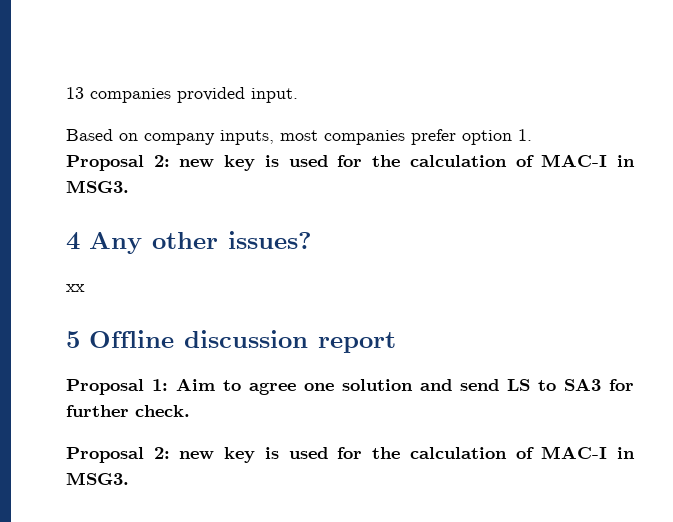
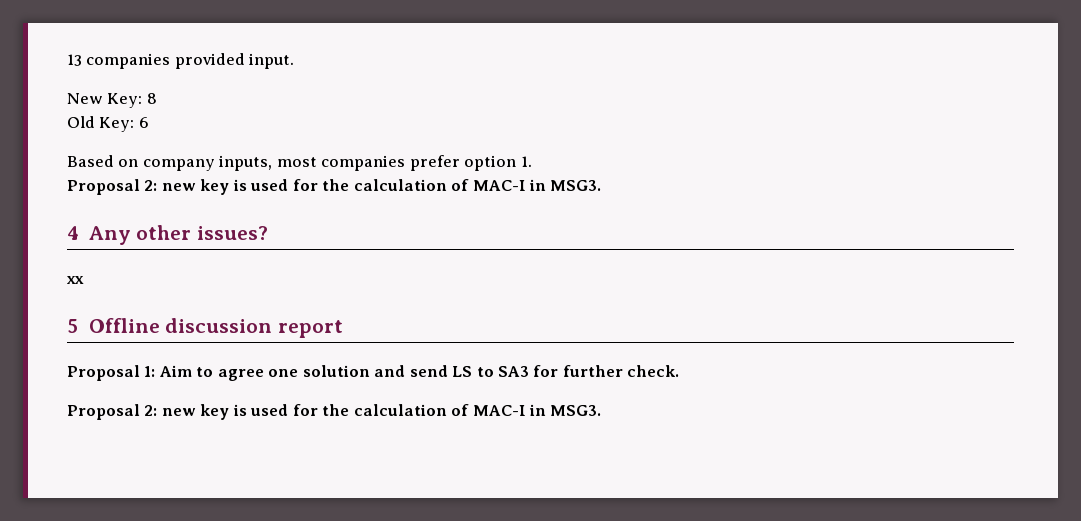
+ New Key: 8
+ Old Key: 6

